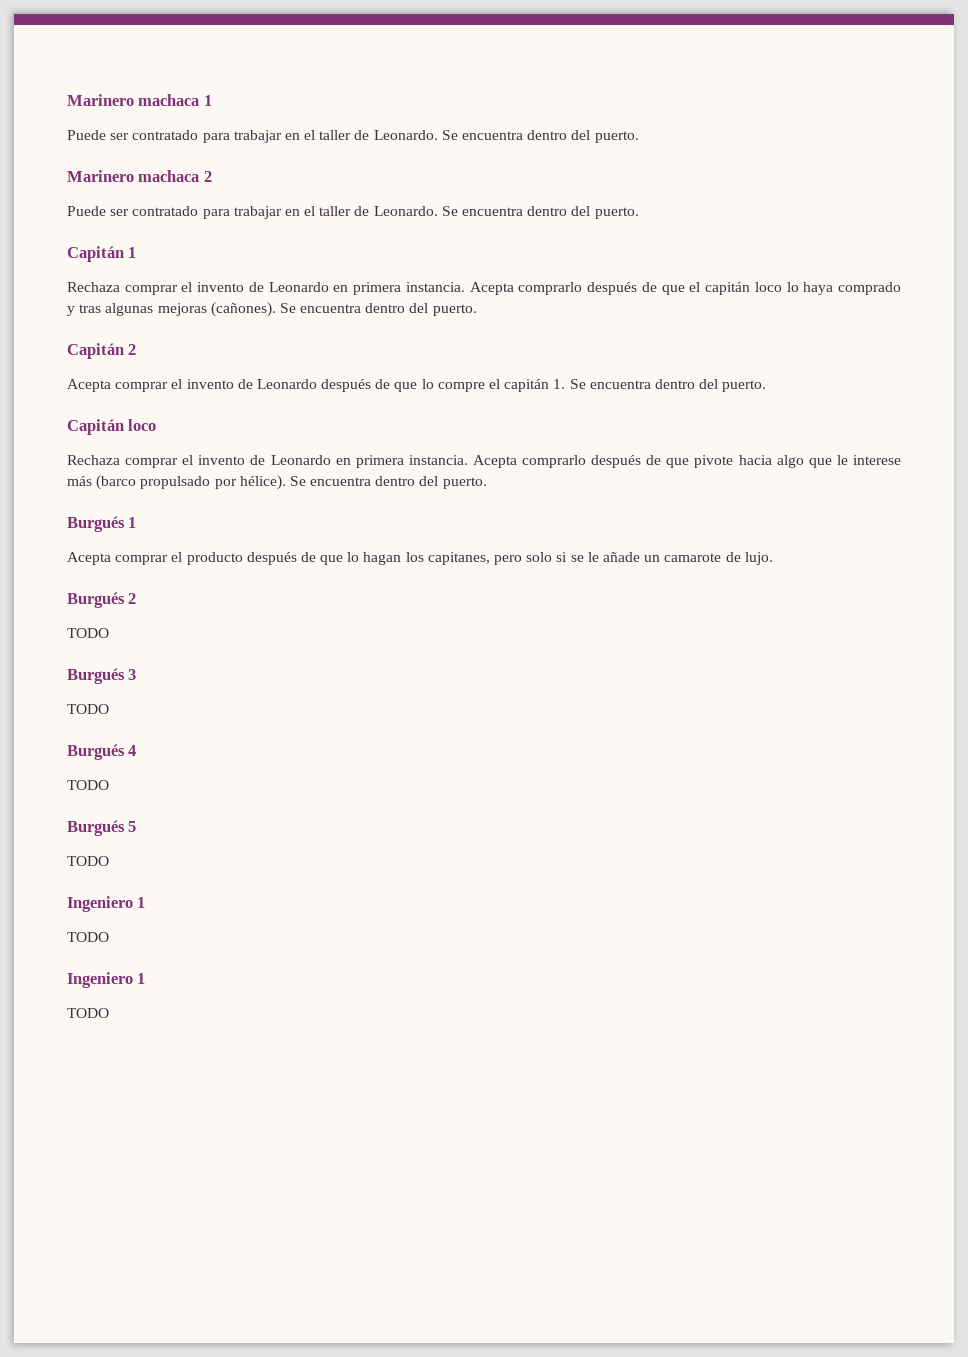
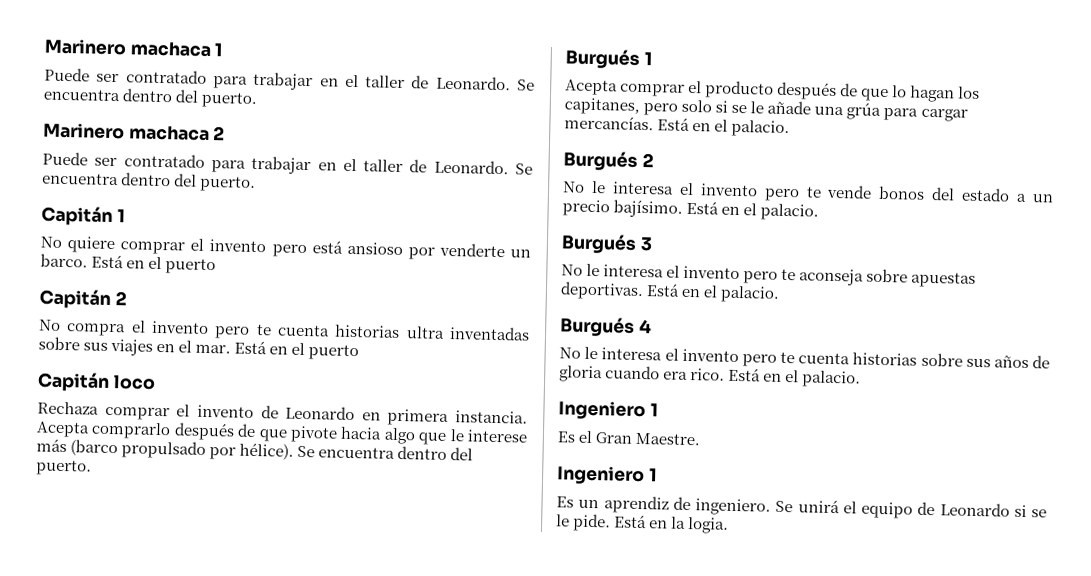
- Rechaza comprar el invento de Leonardo en primera instancia. Acepta comprarlo después de que el capitán loco lo haya comprado y tras algunas mejoras (cañones). Se encuentra dentro del puerto.
+ No quiere comprar el invento pero está ansioso por venderte un barco. Está en el puerto
  Capitán 2
- Acepta comprar el invento de Leonardo después de que lo compre el capitán 1. Se encuentra dentro del puerto.
+ No compra el invento pero te cuenta historias ultra inventadas sobre sus viajes en el mar. Está en el puerto
- Acepta comprar el producto después de que lo hagan los capitanes, pero solo si se le añade un camarote de lujo.
+ Acepta comprar el producto después de que lo hagan los capitanes, pero solo si se le añade una grúa para cargar mercancías. Está en el palacio.
  Burgués 2
- TODO
+ No le interesa el invento pero te vende bonos del estado a un precio bajísimo. Está en el palacio.
  Burgués 3
- TODO
+ No le interesa el invento pero te aconseja sobre apuestas deportivas. Está en el palacio.
  Burgués 4
- TODO
- Burgués 5
- TODO
+ No le interesa el invento pero te cuenta historias sobre sus años de gloria cuando era rico. Está en el palacio.
  Ingeniero 1
- TODO
+ Es el Gran Maestre.
  Ingeniero 1
- TODO
+ Es un aprendiz de ingeniero. Se unirá el equipo de Leonardo si se le pide. Está en la logia.

